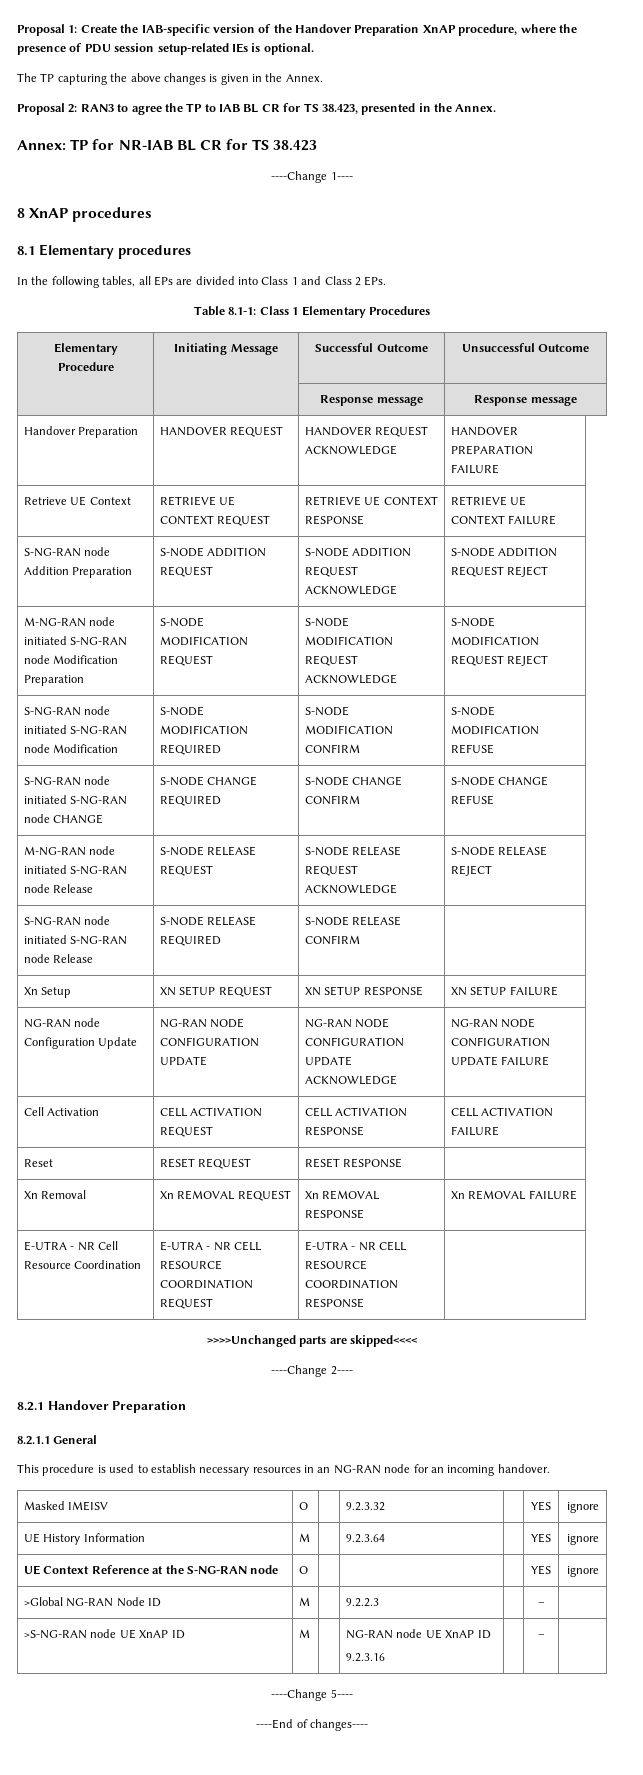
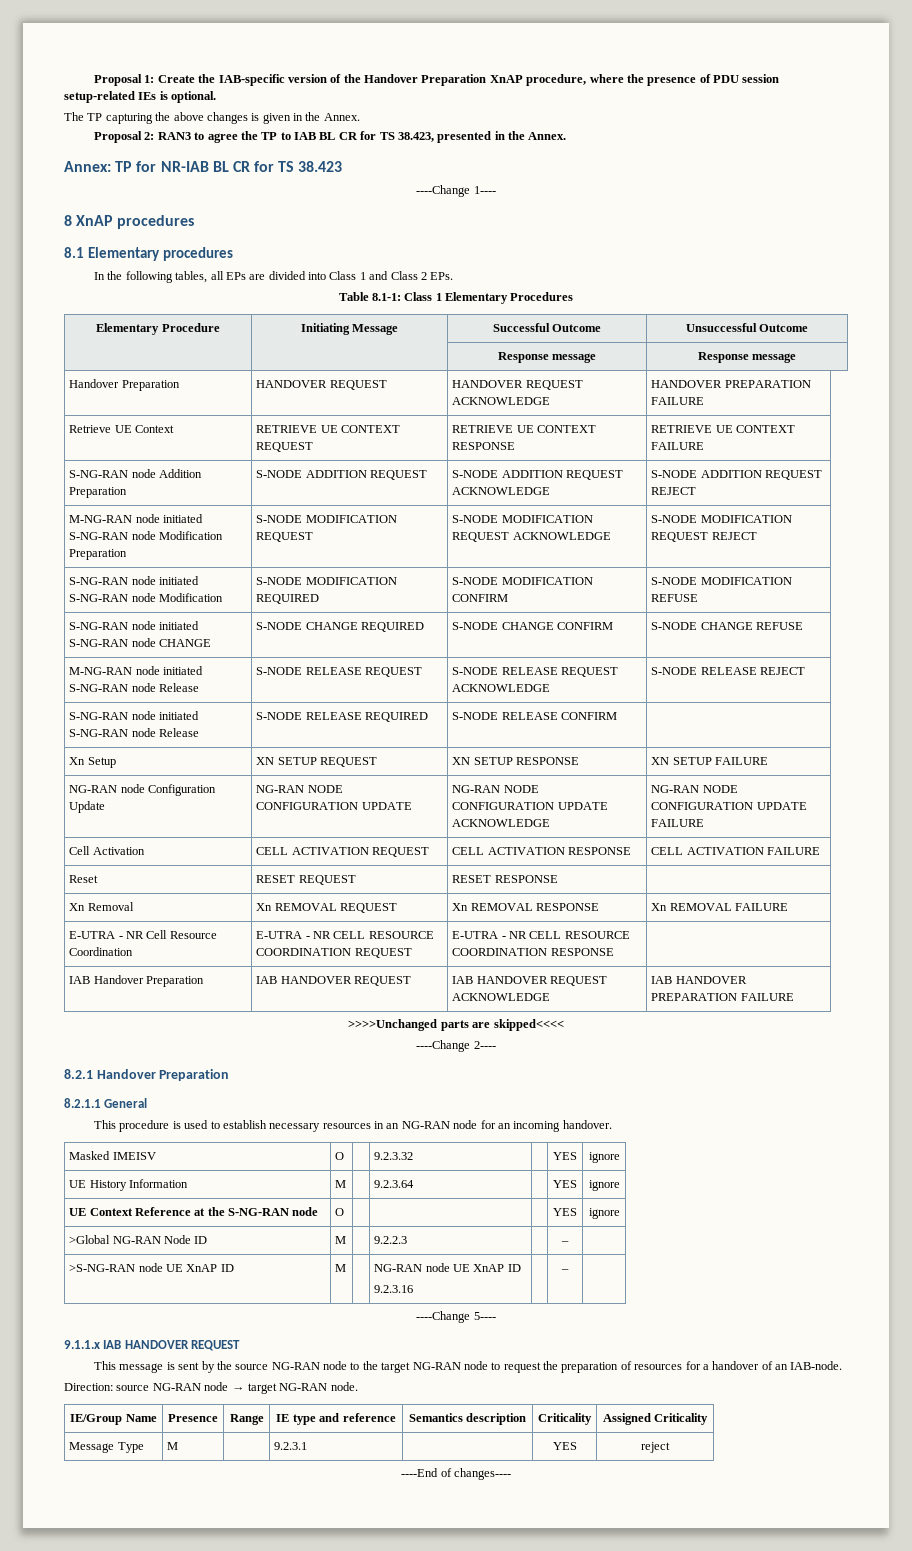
+ IAB Handover Preparation | IAB HANDOVER REQUEST | IAB HANDOVER REQUEST ACKNOWLEDGE | IAB HANDOVER PREPARATION FAILURE
+ 9.1.1.x IAB HANDOVER REQUEST
+ This message is sent by the source NG-RAN node to the target NG-RAN node to request the preparation of resources for a handover of an IAB-node.
+ Direction: source NG-RAN node → target NG-RAN node.
+ IE/Group Name | Presence | Range | IE type and reference | Semantics description | Criticality | Assigned Criticality
+ Message Type | M | | 9.2.3.1 | | YES | reject

